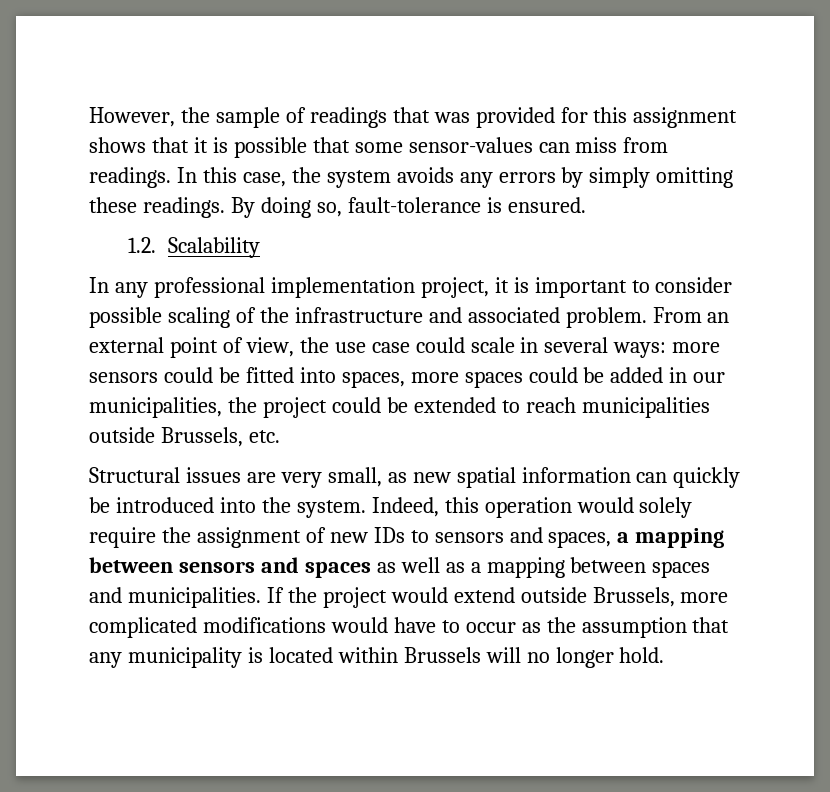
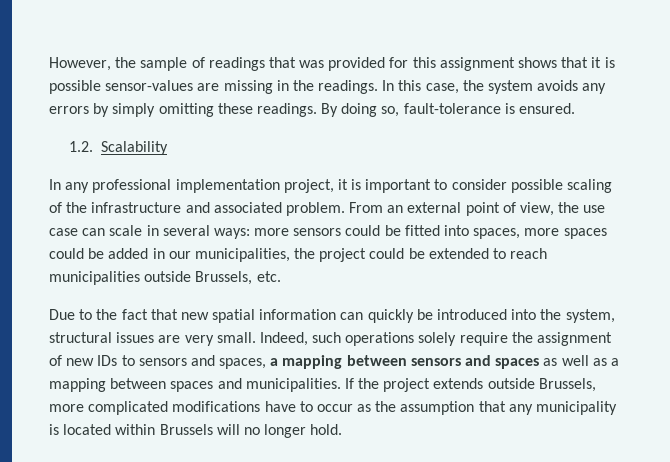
- However, the sample of readings that was provided for this assignment shows that it is possible that some sensor-values can miss from readings.
+ However, the sample of readings that was provided for this assignment shows that it is possible sensor-values are missing in the readings.
- From an external point of view, the use case could scale in several ways: more sensors could be fitted into spaces, more spaces could be added in our municipalities, the project could be extended to reach municipalities outside Brussels, etc.
+ From an external point of view, the use case can scale in several ways: more sensors could be fitted into spaces, more spaces could be added in our municipalities, the project could be extended to reach municipalities outside Brussels, etc.
- Structural issues are very small, as new spatial information can quickly be introduced into the system. Indeed, this operation would solely require the assignment of new IDs to sensors and spaces, a mapping between sensors and spaces as well as a mapping between spaces and municipalities.
+ Due to the fact that new spatial information can quickly be introduced into the system, structural issues are very small. Indeed, such operations solely require the assignment of new IDs to sensors and spaces, a mapping between sensors and spaces as well as a mapping between spaces and municipalities.
- If the project would extend outside Brussels, more complicated modifications would have to occur as the assumption that any municipality is located within Brussels will no longer hold.
+ If the project extends outside Brussels, more complicated modifications have to occur as the assumption that any municipality is located within Brussels will no longer hold.

